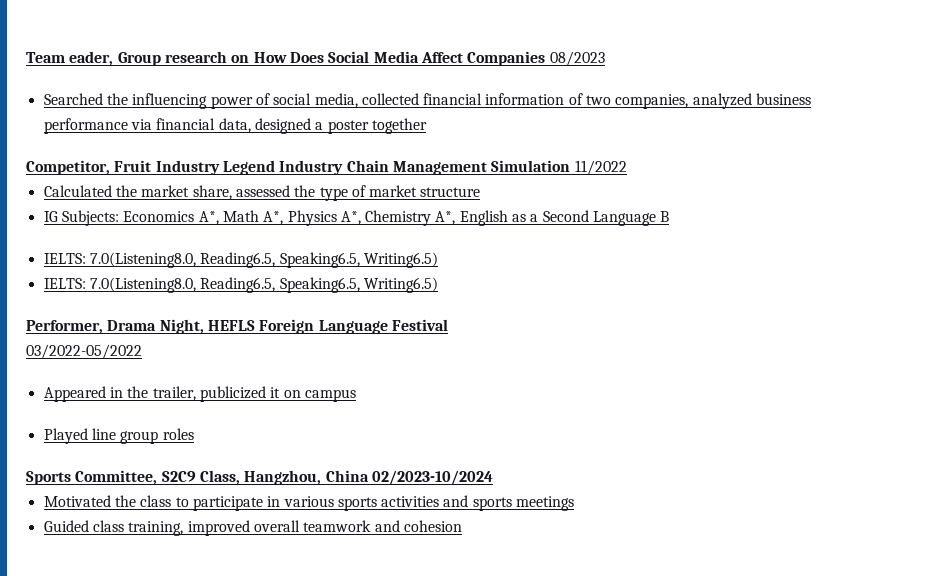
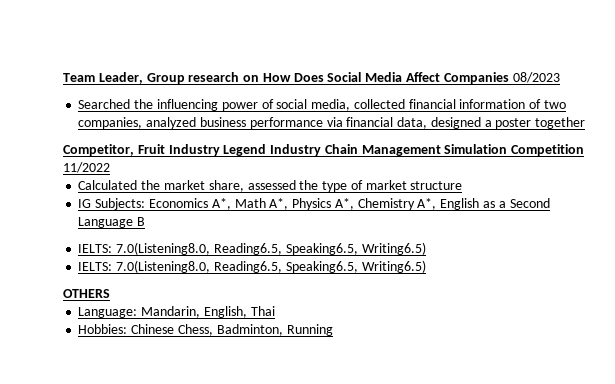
- Team eader, Group research on How Does Social Media Affect Companies 08/2023
+ Team Leader, Group research on How Does Social Media Affect Companies 08/2023
- Competitor, Fruit Industry Legend Industry Chain Management Simulation 11/2022
+ Competitor, Fruit Industry Legend Industry Chain Management Simulation Competition 11/2022
- Performer, Drama Night, HEFLS Foreign Language Festival
- 03/2022-05/2022
- Appeared in the trailer, publicized it on campus
- Played line group roles
- Sports Committee, S2C9 Class, Hangzhou, China 02/2023-10/2024
- Motivated the class to participate in various sports activities and sports meetings
- Guided class training, improved overall teamwork and cohesion
+ OTHERS
+ Language: Mandarin, English, Thai
+ Hobbies: Chinese Chess, Badminton, Running

